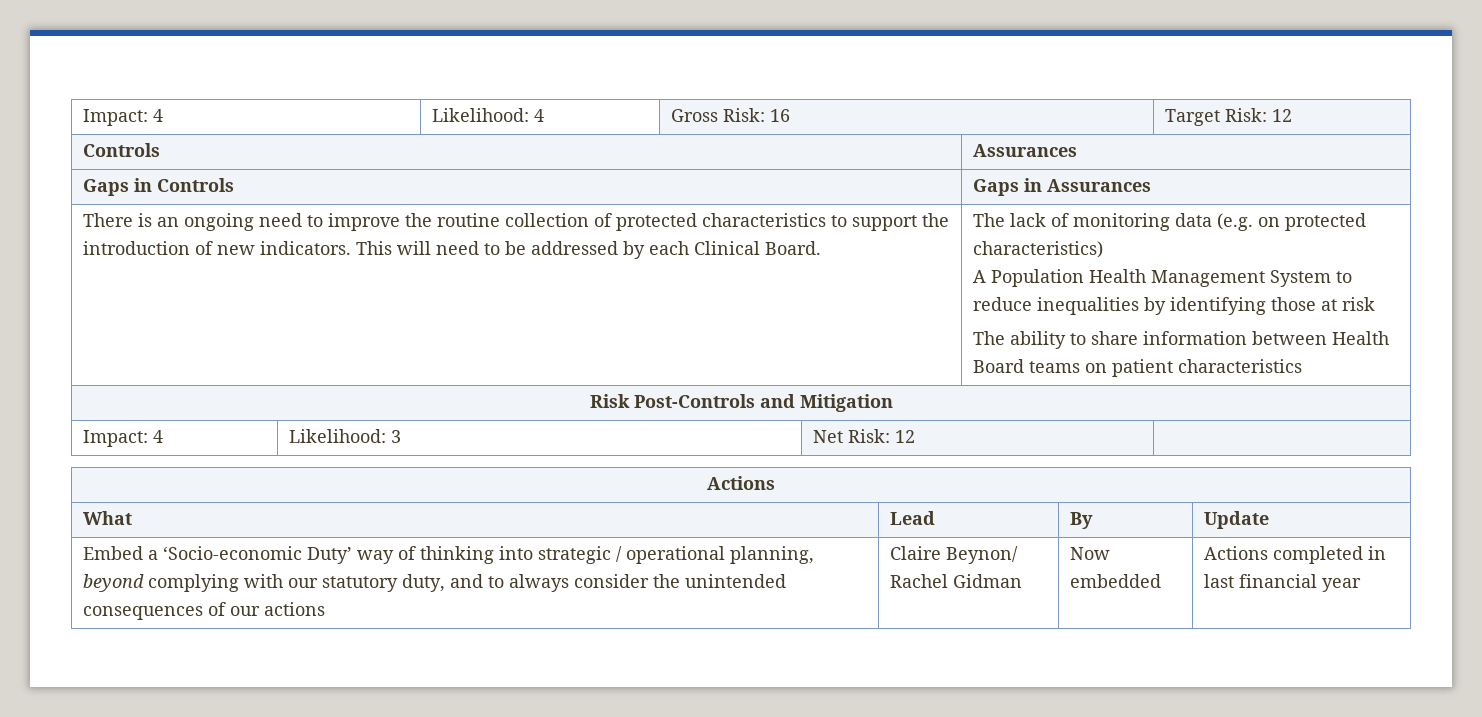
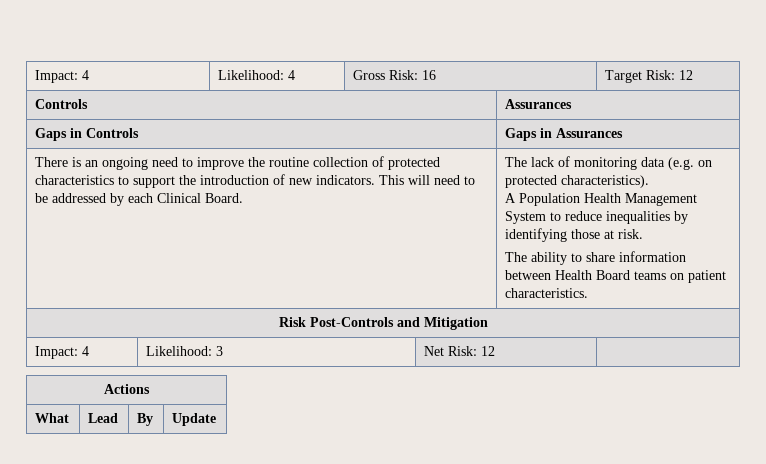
- The lack of monitoring data (e.g. on protected characteristics)
+ The lack of monitoring data (e.g. on protected characteristics).
- A Population Health Management System to reduce inequalities by identifying those at risk
+ A Population Health Management System to reduce inequalities by identifying those at risk.
- The ability to share information between Health Board teams on patient characteristics
+ The ability to share information between Health Board teams on patient characteristics.
- Embed a ‘Socio-economic Duty’ way of thinking into strategic / operational planning, beyond complying with our statutory duty, and to always consider the unintended consequences of our actions | Claire Beynon/ Rachel Gidman | Now embedded | Actions completed in last financial year

